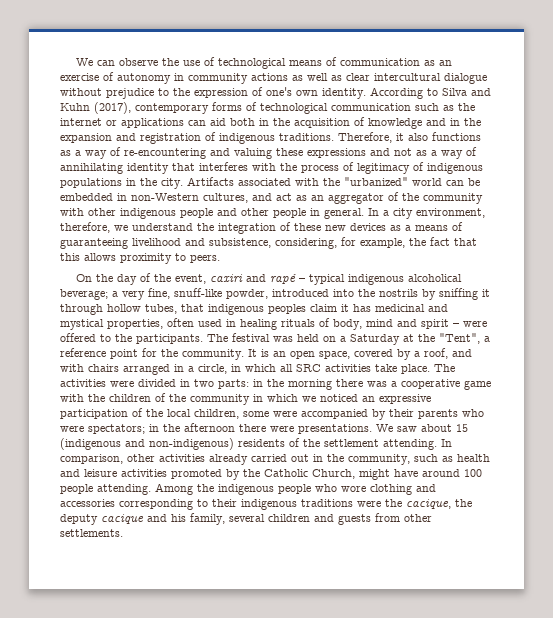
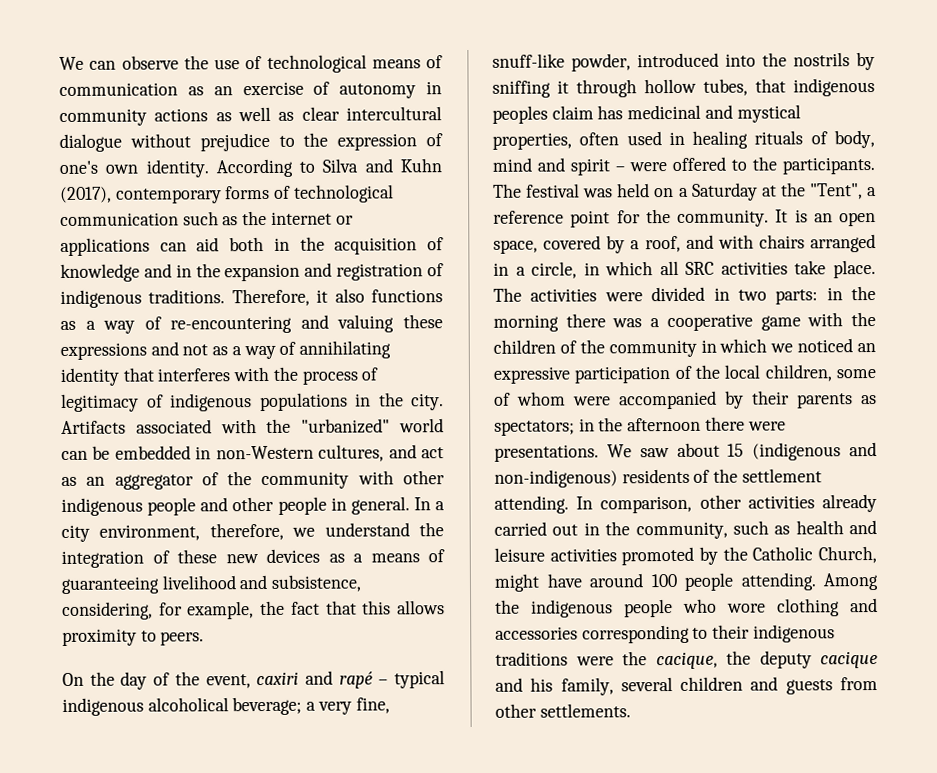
- On the day of the event, caxiri and rapé – typical indigenous alcoholical beverage; a very fine, snuff-like powder, introduced into the nostrils by sniffing it through hollow tubes, that indigenous peoples claim it has medicinal and mystical properties, often used in healing rituals of body, mind and spirit – were offered to the participants.
+ On the day of the event, caxiri and rapé – typical indigenous alcoholical beverage; a very fine, snuff-like powder, introduced into the nostrils by sniffing it through hollow tubes, that indigenous peoples claim has medicinal and mystical properties, often used in healing rituals of body, mind and spirit – were offered to the participants.
- The activities were divided in two parts: in the morning there was a cooperative game with the children of the community in which we noticed an expressive participation of the local children, some were accompanied by their parents who were spectators; in the afternoon there were presentations.
+ The activities were divided in two parts: in the morning there was a cooperative game with the children of the community in which we noticed an expressive participation of the local children, some of whom were accompanied by their parents as spectators; in the afternoon there were presentations.

